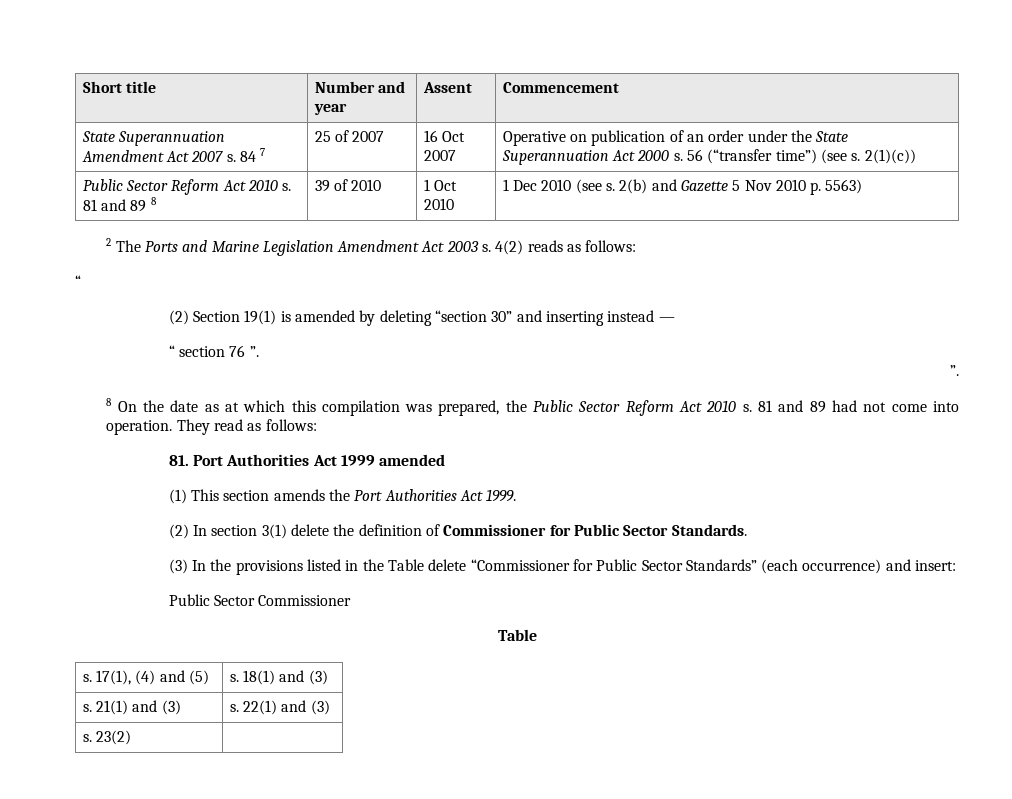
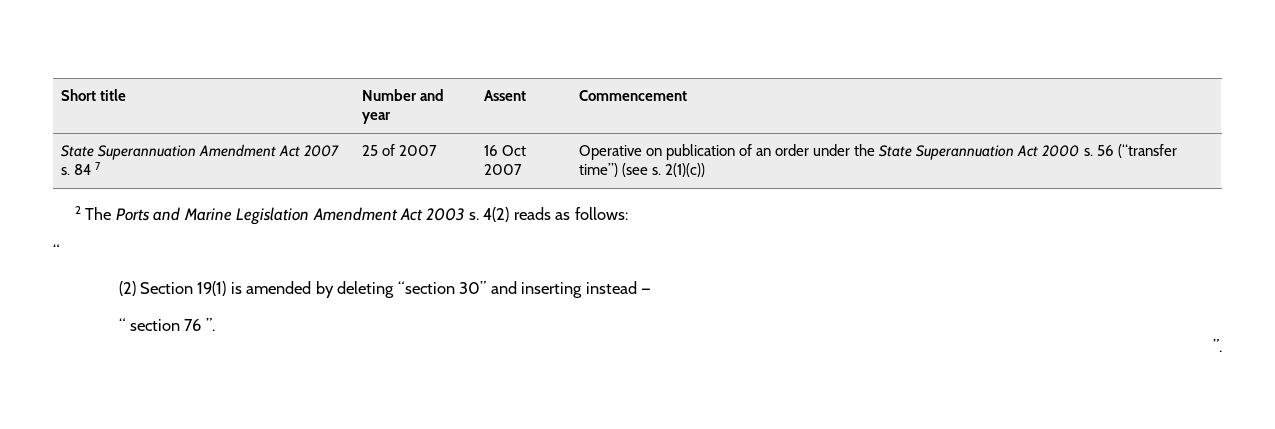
- Public Sector Reform Act 2010 s. 81 and 89 8 | 39 of 2010 | 1 Oct 2010 | 1 Dec 2010 (see s. 2(b) and Gazette 5 Nov 2010 p. 5563)
- 8 On the date as at which this compilation was prepared, the Public Sector Reform Act 2010 s. 81 and 89 had not come into operation. They read as follows:
- 81. Port Authorities Act 1999 amended
- (1) This section amends the Port Authorities Act 1999.
- (2) In section 3(1) delete the definition of Commissioner for Public Sector Standards.
- (3) In the provisions listed in the Table delete “Commissioner for Public Sector Standards” (each occurrence) and insert:
- Public Sector Commissioner
- Table
- s. 17(1), (4) and (5) | s. 18(1) and (3)
- s. 21(1) and (3) | s. 22(1) and (3)
- s. 23(2) |

